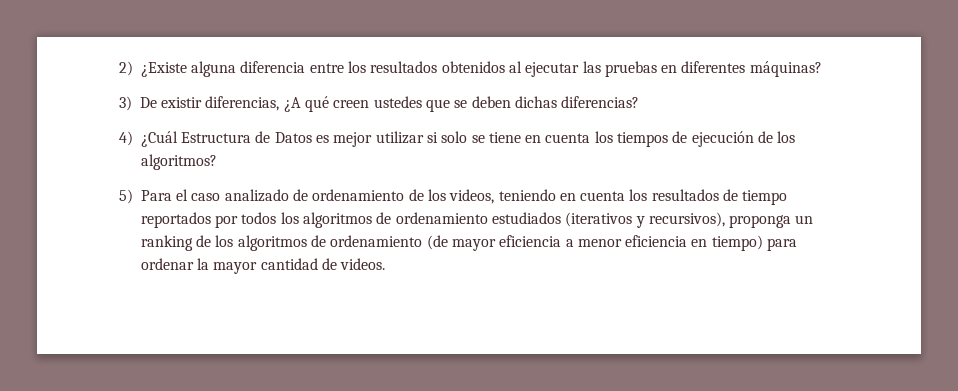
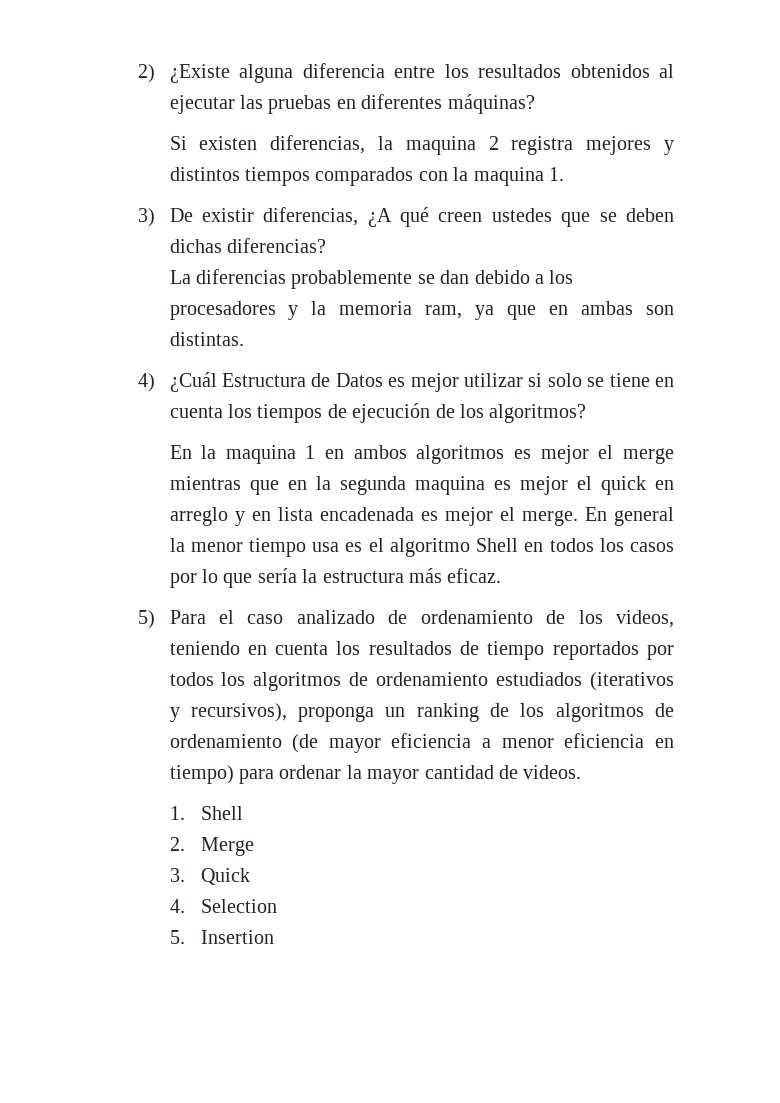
+ Si existen diferencias, la maquina 2 registra mejores y distintos tiempos comparados con la maquina 1.
+ La diferencias probablemente se dan debido a los procesadores y la memoria ram, ya que en ambas son distintas.
+ En la maquina 1 en ambos algoritmos es mejor el merge mientras que en la segunda maquina es mejor el quick en arreglo y en lista encadenada es mejor el merge. En general la menor tiempo usa es el algoritmo Shell en todos los casos por lo que sería la estructura más eficaz.
+ 1. Shell
+ 2. Merge
+ 3. Quick
+ 4. Selection
+ 5. Insertion

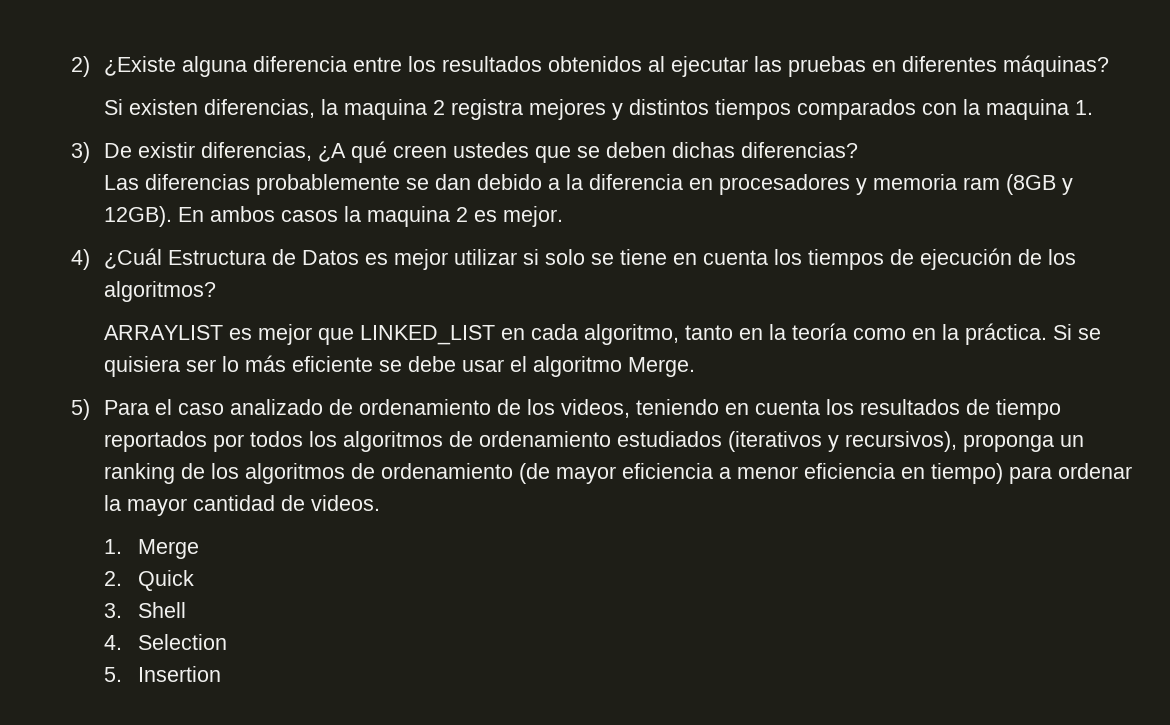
- La diferencias probablemente se dan debido a los procesadores y la memoria ram, ya que en ambas son distintas.
+ Las diferencias probablemente se dan debido a la diferencia en procesadores y memoria ram (8GB y 12GB). En ambos casos la maquina 2 es mejor.
- En la maquina 1 en ambos algoritmos es mejor el merge mientras que en la segunda maquina es mejor el quick en arreglo y en lista encadenada es mejor el merge. En general la menor tiempo usa es el algoritmo Shell en todos los casos por lo que sería la estructura más eficaz.
+ ARRAYLIST es mejor que LINKED_LIST en cada algoritmo, tanto en la teoría como en la práctica. Si se quisiera ser lo más eficiente se debe usar el algoritmo Merge.
- 1. Shell
- 2. Merge
+ 1. Merge
- 3. Quick
+ 2. Quick
+ 3. Shell

